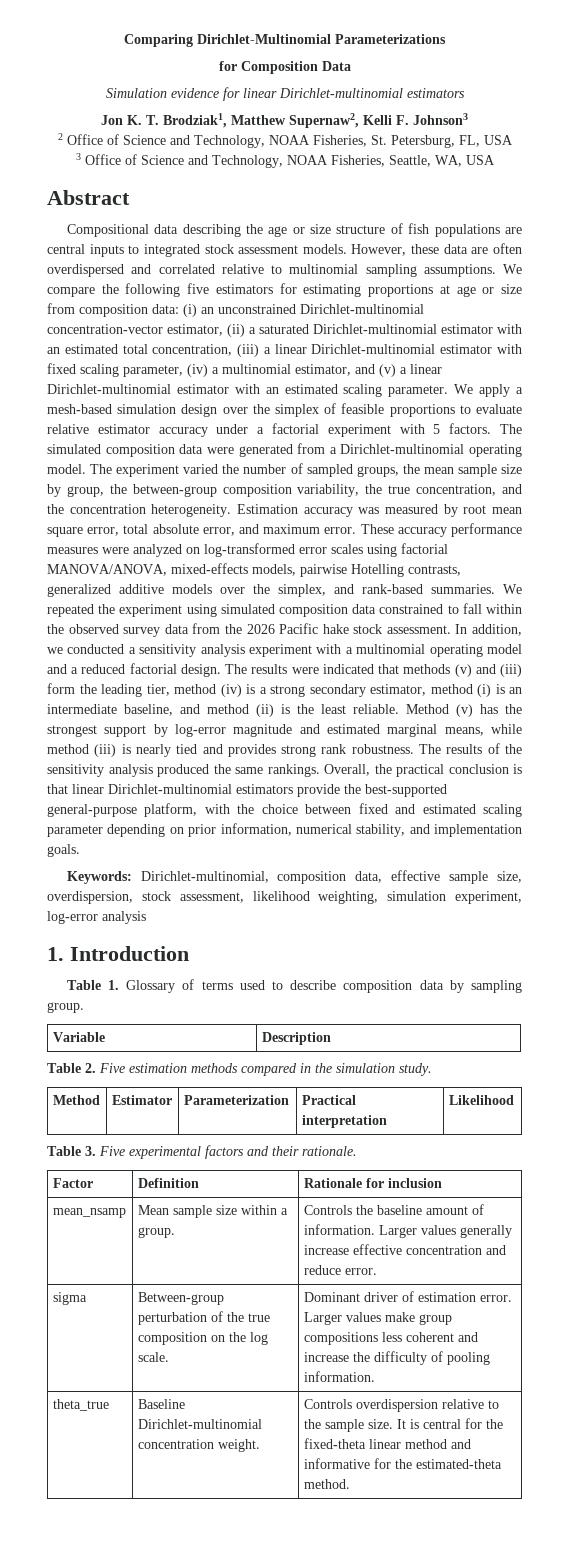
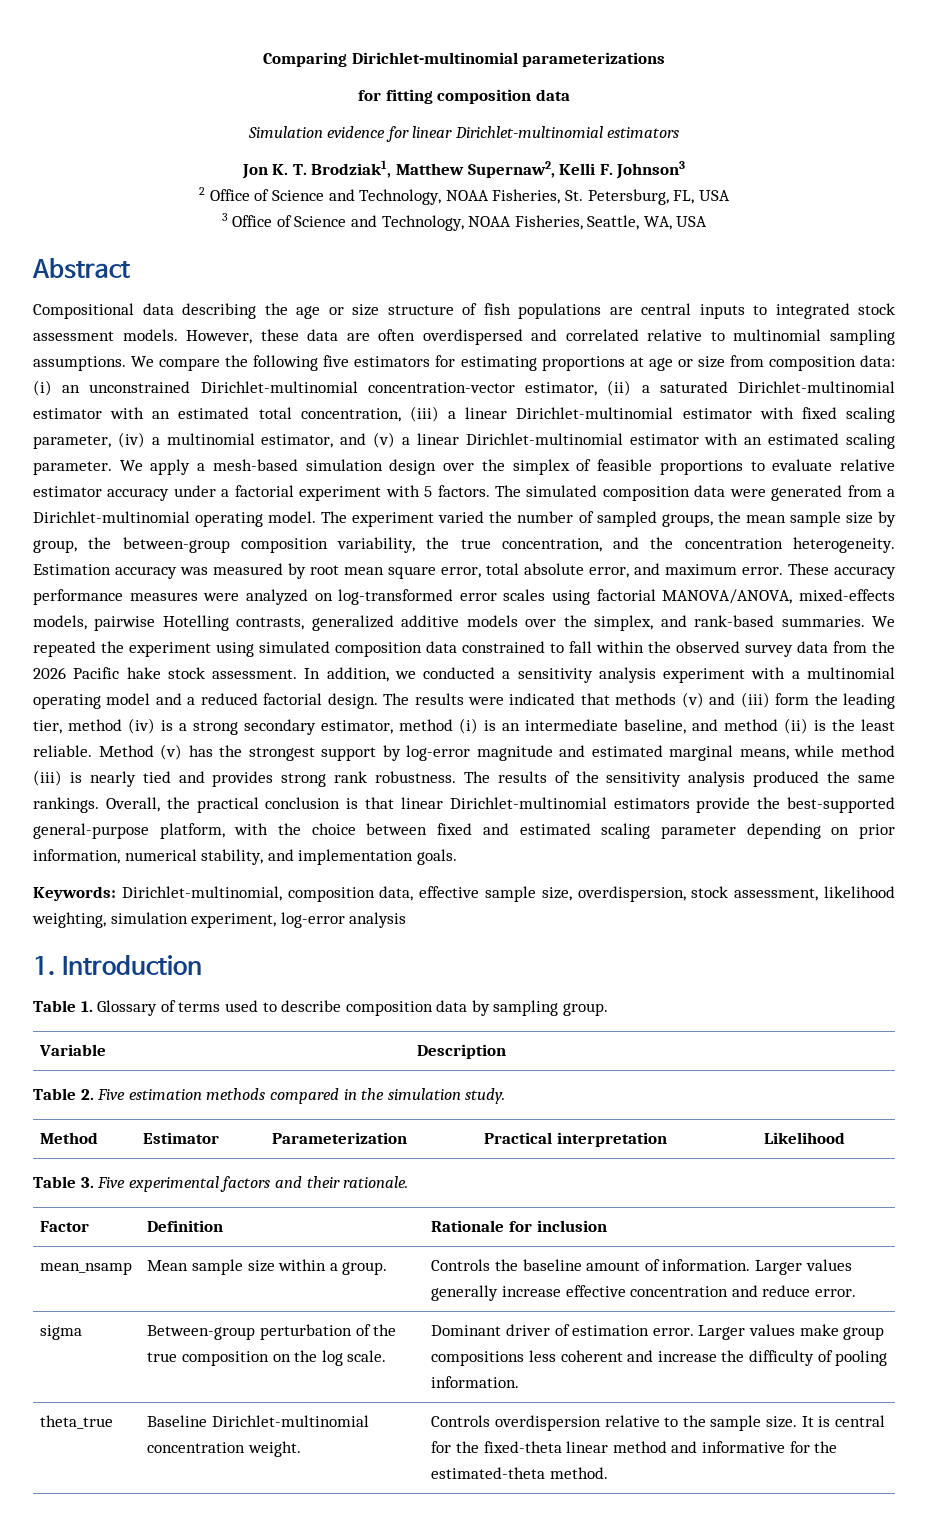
- Comparing Dirichlet-Multinomial Parameterizations
- for Composition Data
+ Comparing Dirichlet-multinomial parameterizations
+ for fitting composition data

